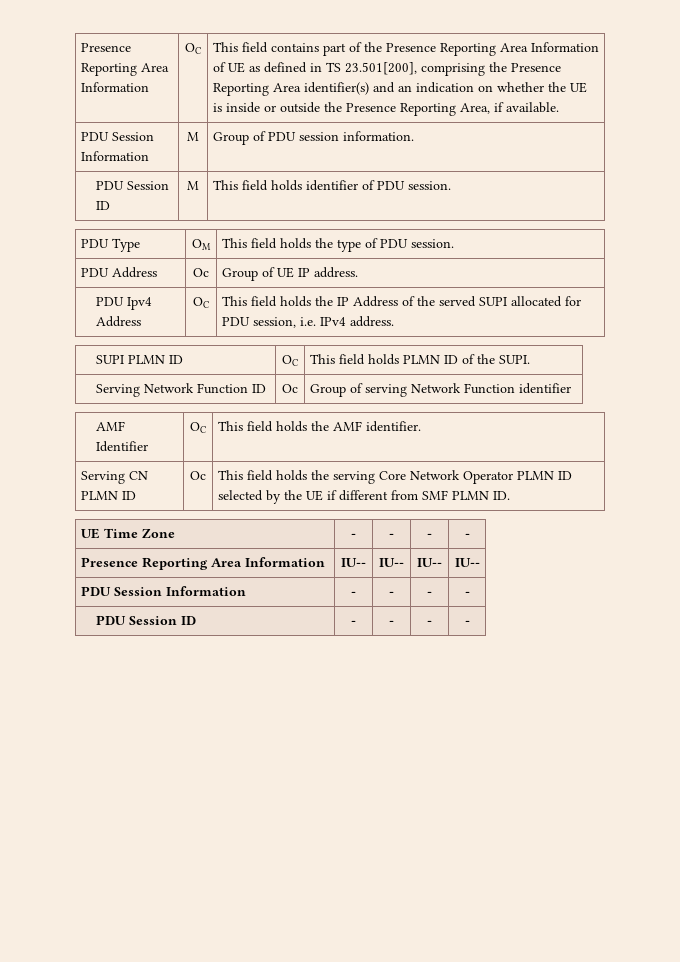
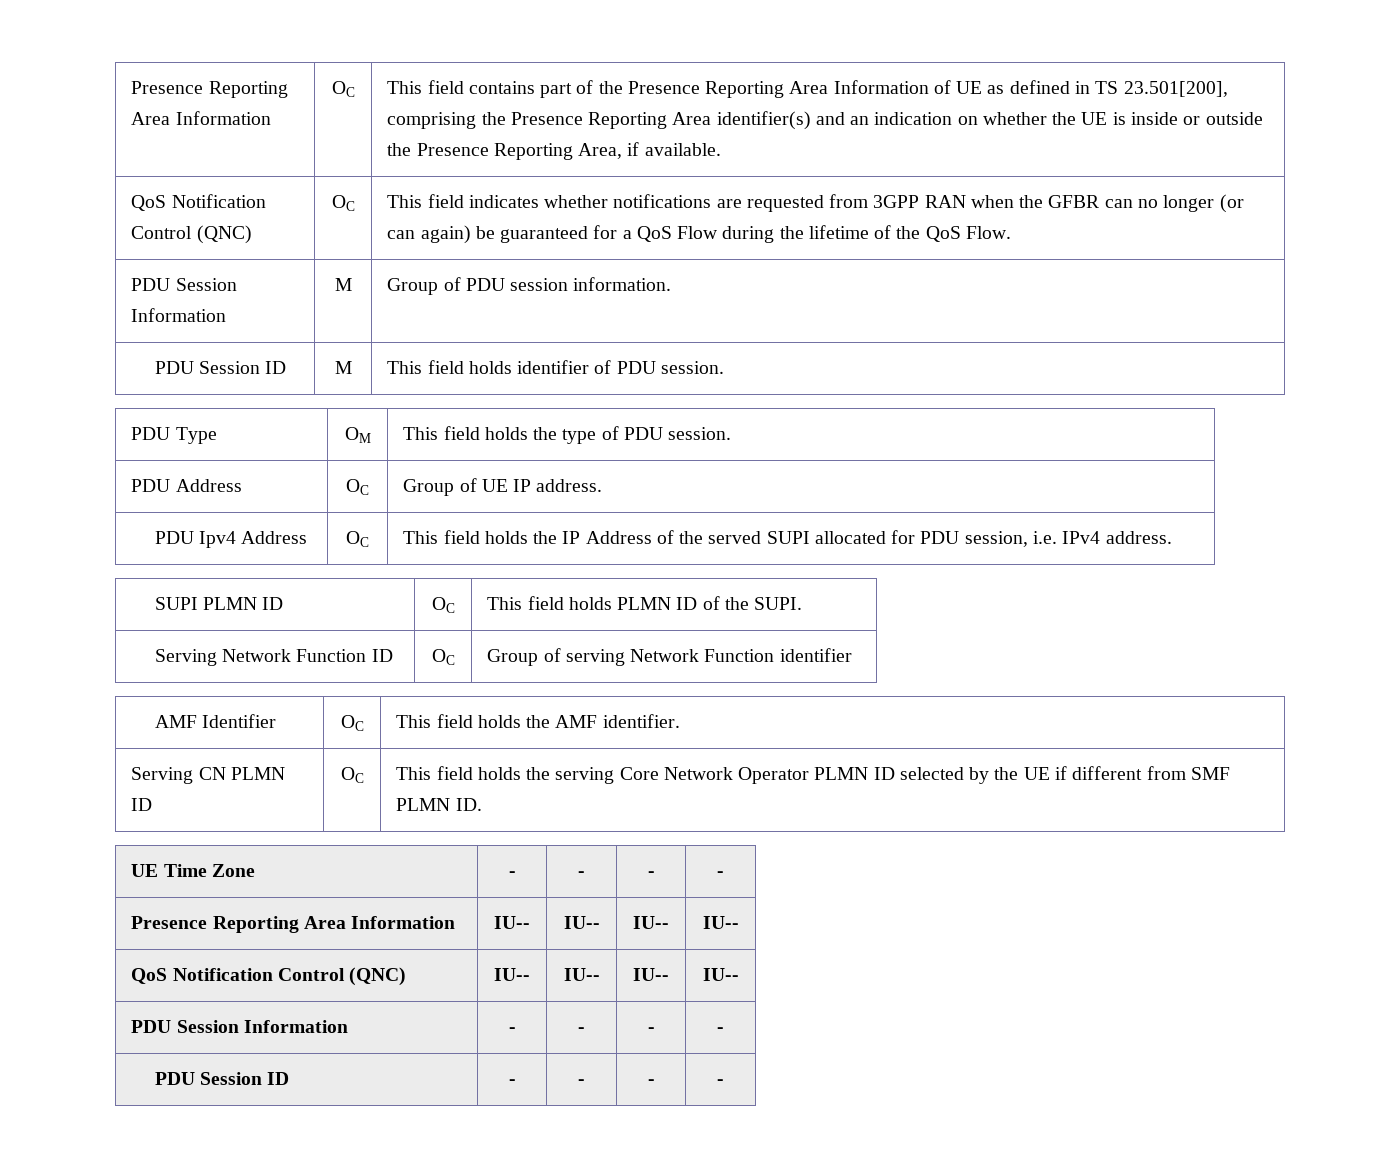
+ QoS Notification Control (QNC) | OC | This field indicates whether notifications are requested from 3GPP RAN when the GFBR can no longer (or can again) be guaranteed for a QoS Flow during the lifetime of the QoS Flow.
- PDU Address | Oc | Group of UE IP address.
+ PDU Address | OC | Group of UE IP address.
- Serving Network Function ID | Oc | Group of serving Network Function identifier
+ Serving Network Function ID | OC | Group of serving Network Function identifier
- Serving CN PLMN ID | Oc | This field holds the serving Core Network Operator PLMN ID selected by the UE if different from SMF PLMN ID.
+ Serving CN PLMN ID | OC | This field holds the serving Core Network Operator PLMN ID selected by the UE if different from SMF PLMN ID.
+ QoS Notification Control (QNC) | IU-- | IU-- | IU-- | IU--

